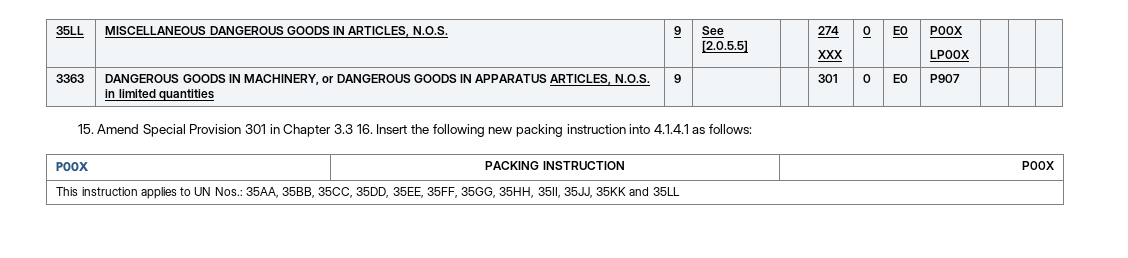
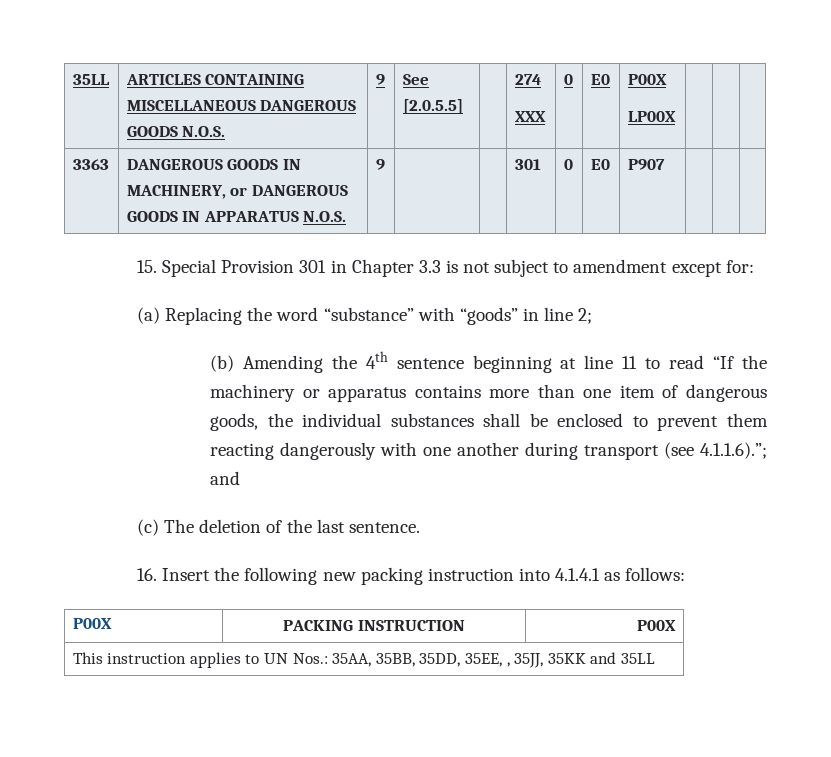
- 35LL | MISCELLANEOUS DANGEROUS GOODS IN ARTICLES, N.O.S. | 9 | See [2.0.5.5] | | 274
+ 35LL | ARTICLES CONTAINING MISCELLANEOUS DANGEROUS GOODS N.O.S. | 9 | See [2.0.5.5] | | 274
- 3363 | DANGEROUS GOODS IN MACHINERY, or DANGEROUS GOODS IN APPARATUS ARTICLES, N.O.S. in limited quantities | 9 | | | 301 | 0 | E0 | P907 | | |
+ 3363 | DANGEROUS GOODS IN MACHINERY, or DANGEROUS GOODS IN APPARATUS N.O.S. | 9 | | | 301 | 0 | E0 | P907 | | |
- 15. Amend Special Provision 301 in Chapter 3.3 16. Insert the following new packing instruction into 4.1.4.1 as follows:
+ 15. Special Provision 301 in Chapter 3.3 is not subject to amendment except for:
+ (a) Replacing the word “substance” with “goods” in line 2;
+ (b) Amending the 4th sentence beginning at line 11 to read “If the machinery or apparatus contains more than one item of dangerous goods, the individual substances shall be enclosed to prevent them reacting dangerously with one another during transport (see 4.1.1.6).”; and
+ (c) The deletion of the last sentence.
+ 16. Insert the following new packing instruction into 4.1.4.1 as follows:
- This instruction applies to UN Nos.: 35AA, 35BB, 35CC, 35DD, 35EE, 35FF, 35GG, 35HH, 35II, 35JJ, 35KK and 35LL
+ This instruction applies to UN Nos.: 35AA, 35BB, 35DD, 35EE, , 35JJ, 35KK and 35LL

